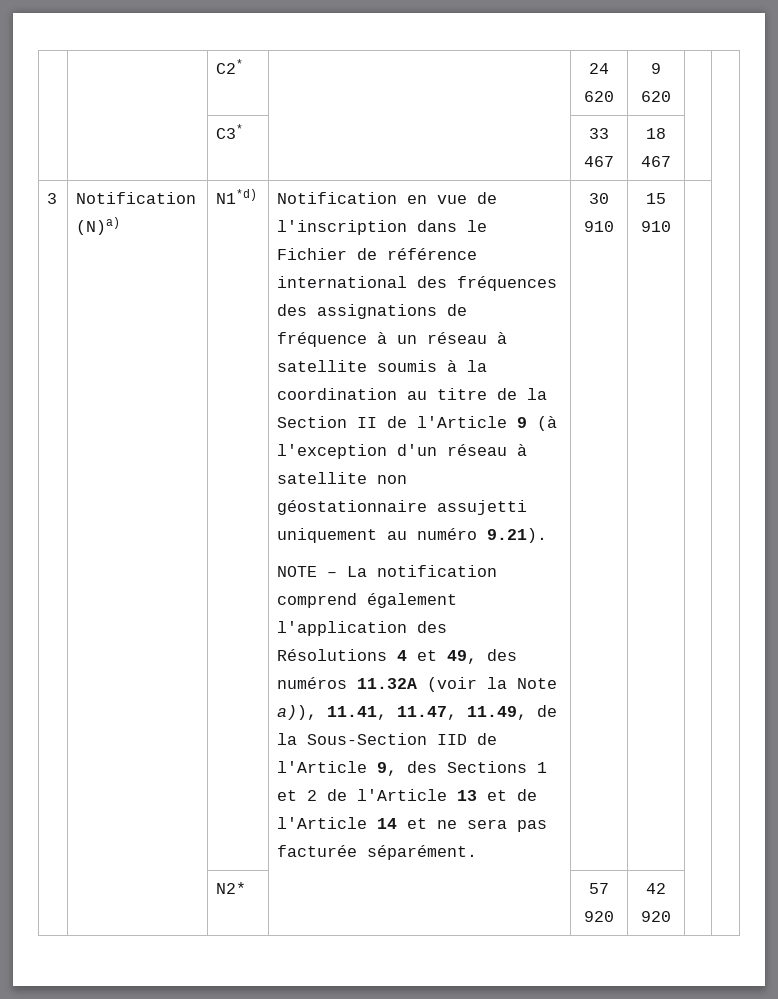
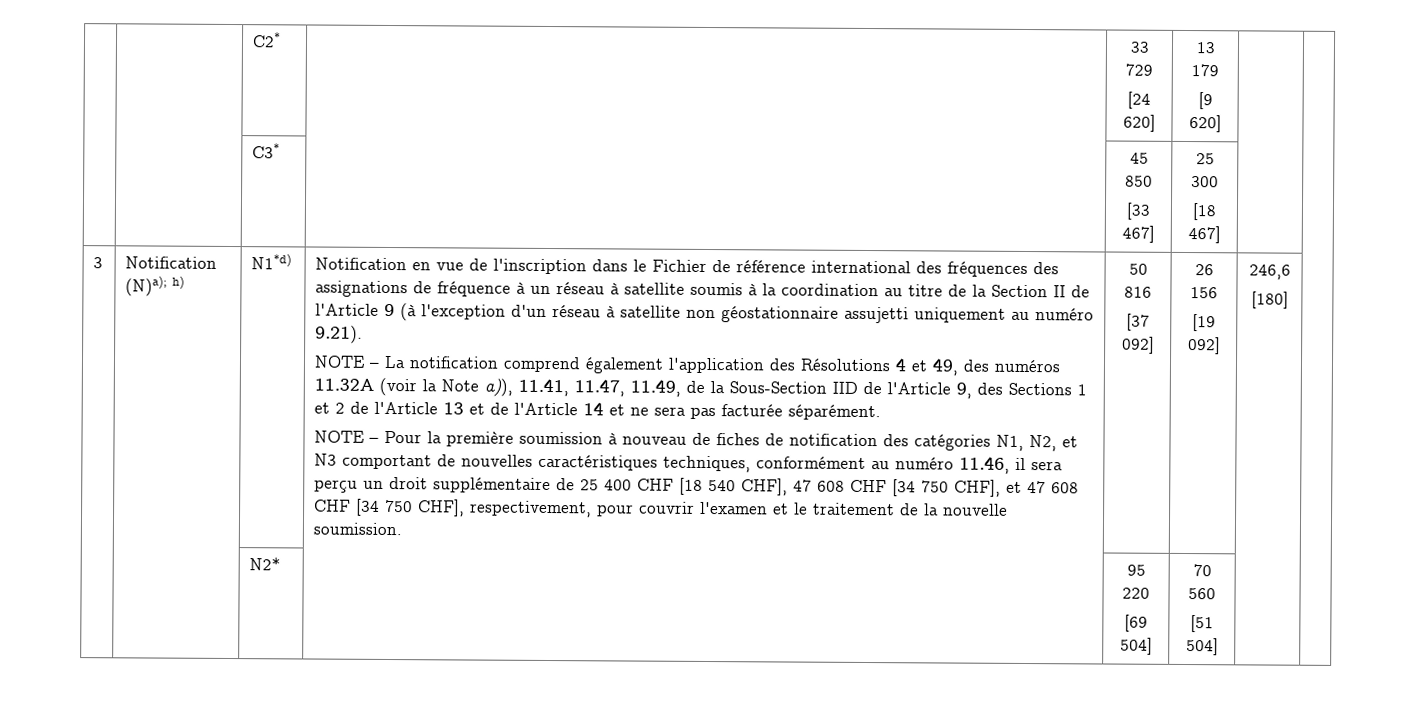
- | | C2* | | 24 620 | 9 620 | |
- | | C3* | | 33 467 | 18 467 | |
+ | | C2* | | 33 729
+ [24 620] | 13 179
+ [9 620] | |
+ | | C3* | | 45 850
+ [33 467] | 25 300
+ [18 467] | |
- Notification (N)a)
+ Notification (N)a); h)
- 30 910 | 15 910 | |
- | | N2* | | 57 920 | 42 920 | |
+ NOTE – Pour la première soumission à nouveau de fiches de notification des catégories N1, N2, et N3 comportant de nouvelles caractéristiques techniques, conformément au numéro 11.46, il sera perçu un droit supplémentaire de 25 400 CHF [18 540 CHF], 47 608 CHF [34 750 CHF], et 47 608 CHF [34 750 CHF], respectivement, pour couvrir l'examen et le traitement de la nouvelle soumission. | 50 816
+ [37 092] | 26 156
+ [19 092] | 246,6
+ [180] |
+ | | N2* | | 95 220
+ [69 504] | 70 560
+ [51 504] | |

